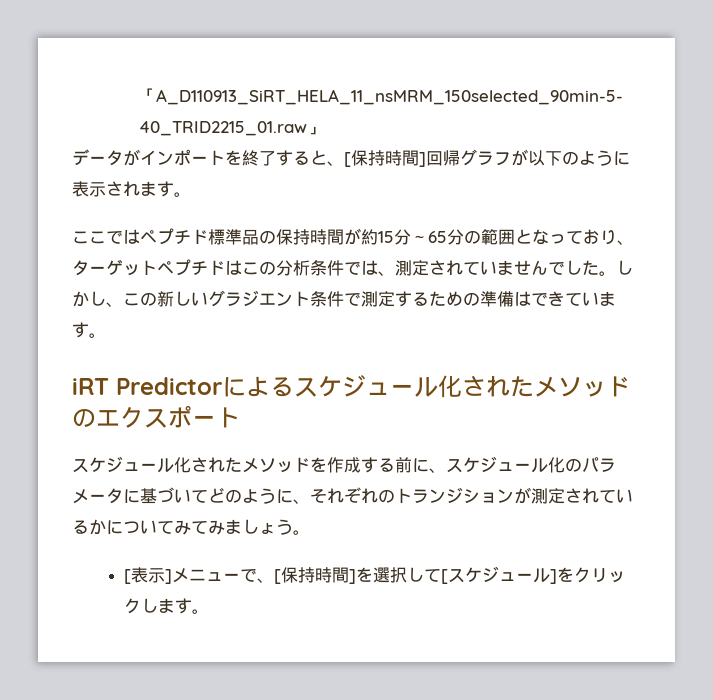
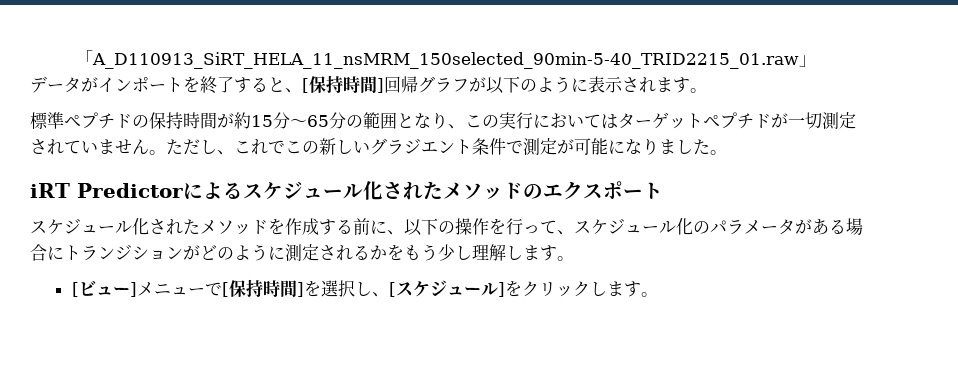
- ここではペプチド標準品の保持時間が約15分～65分の範囲となっており、ターゲットペプチドはこの分析条件では、測定されていませんでした。しかし、この新しいグラジエント条件で測定するための準備はできています。
+ 標準ペプチドの保持時間が約15分～65分の範囲となり、この実行においてはターゲットペプチドが一切測定されていません。ただし、これでこの新しいグラジエント条件で測定が可能になりました。
- スケジュール化されたメソッドを作成する前に、スケジュール化のパラメータに基づいてどのように、それぞれのトランジションが測定されているかについてみてみましょう。
+ スケジュール化されたメソッドを作成する前に、以下の操作を行って、スケジュール化のパラメータがある場合にトランジションがどのように測定されるかをもう少し理解します。
- [表示]メニューで、[保持時間]を選択して[スケジュール]をクリックします。
+ [ビュー]メニューで[保持時間]を選択し、[スケジュール]をクリックします。

